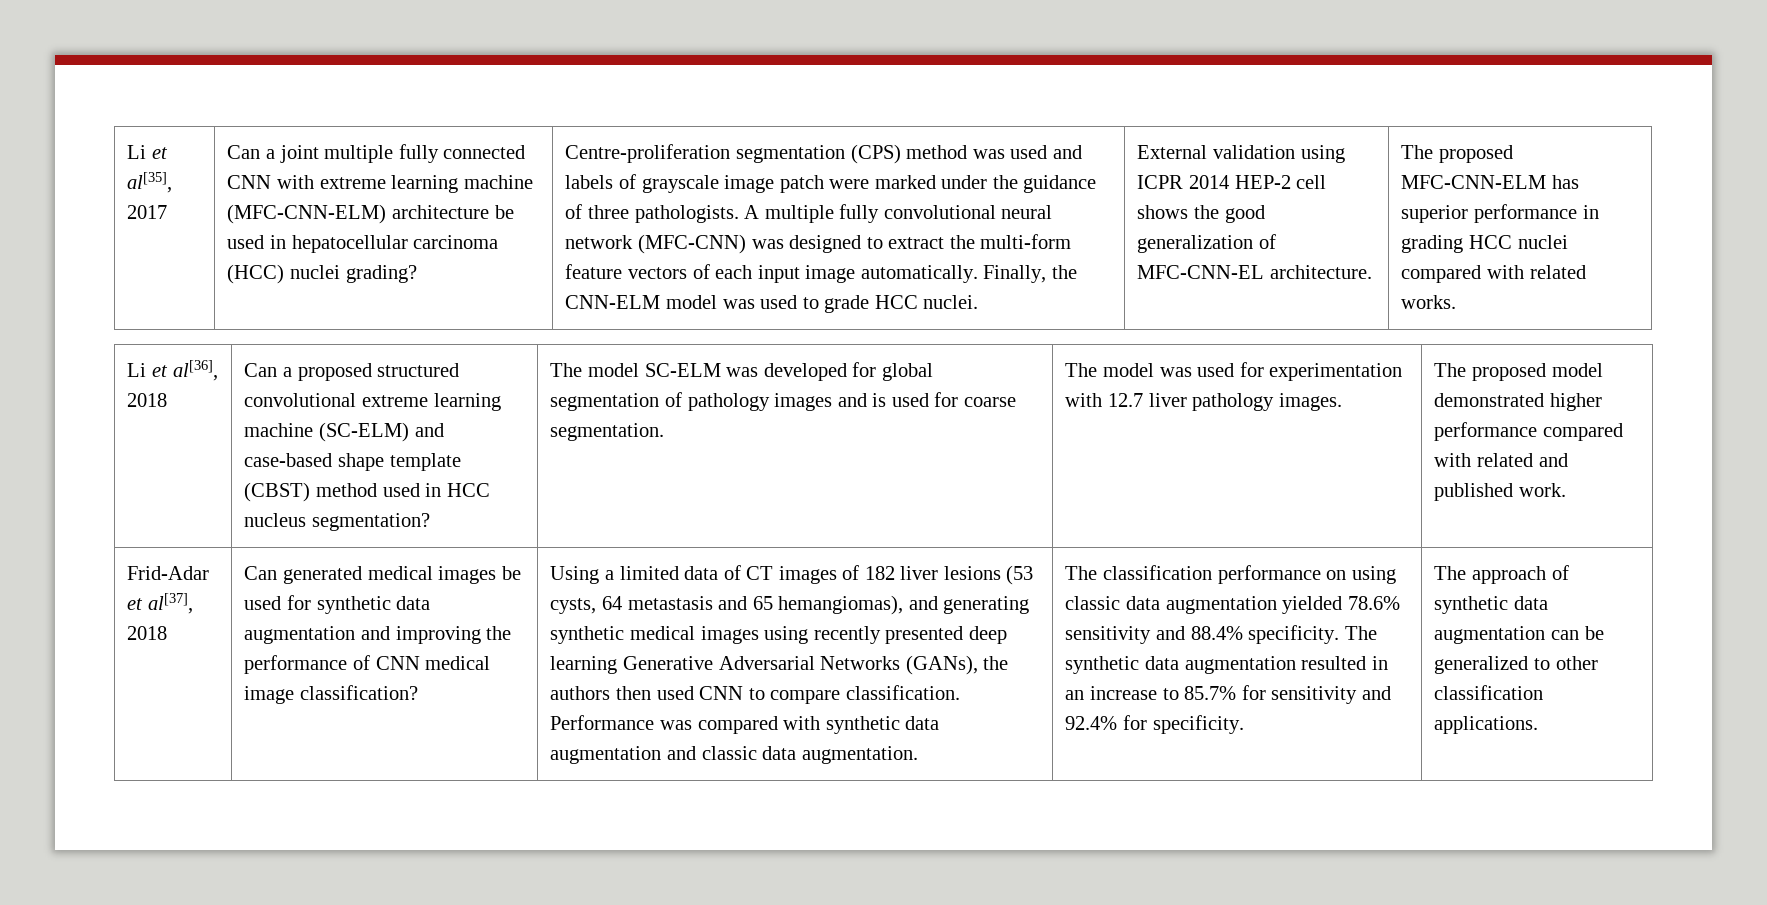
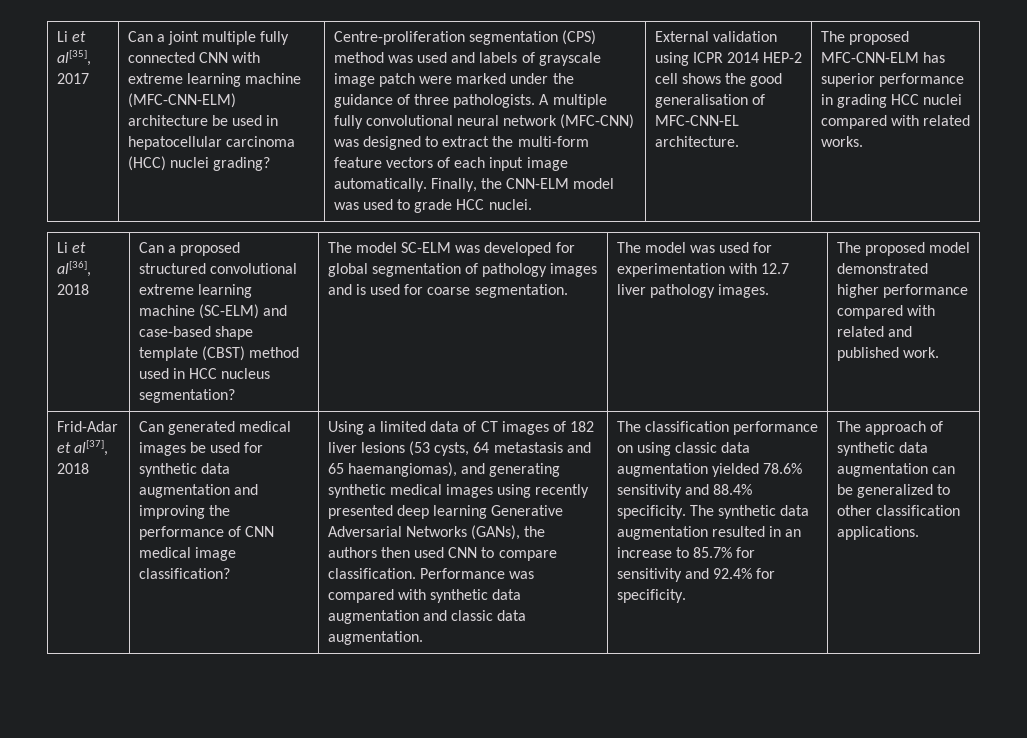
- External validation using ICPR 2014 HEP-2 cell shows the good generalization of MFC-CNN-EL architecture.
+ External validation using ICPR 2014 HEP-2 cell shows the good generalisation of MFC-CNN-EL architecture.
- Using a limited data of CT images of 182 liver lesions (53 cysts, 64 metastasis and 65 hemangiomas), and generating synthetic medical images using recently presented deep learning Generative Adversarial Networks (GANs), the authors then used CNN to compare classification.
+ Using a limited data of CT images of 182 liver lesions (53 cysts, 64 metastasis and 65 haemangiomas), and generating synthetic medical images using recently presented deep learning Generative Adversarial Networks (GANs), the authors then used CNN to compare classification.

